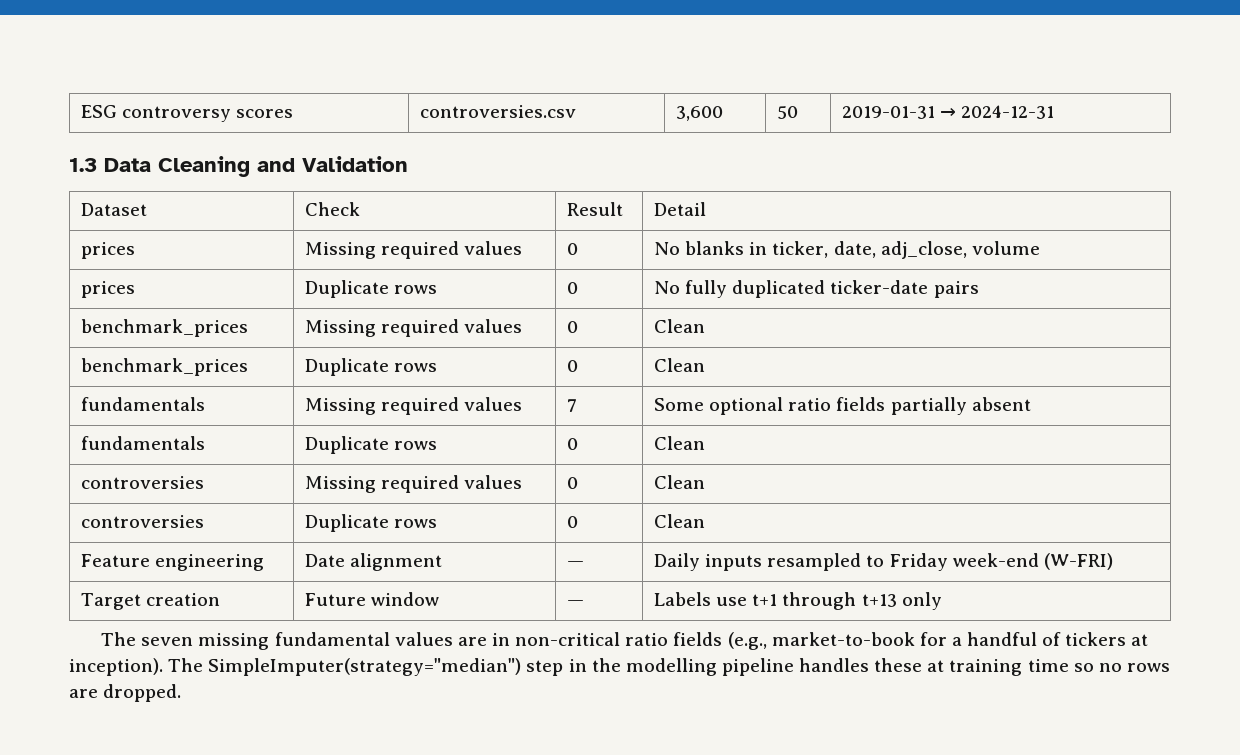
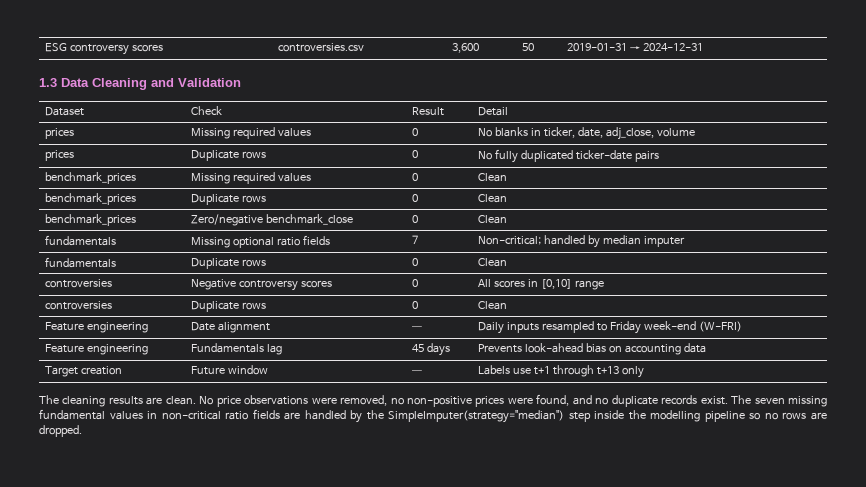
- fundamentals | Missing required values | 7 | Some optional ratio fields partially absent
+ benchmark_prices | Zero/negative benchmark_close | 0 | Clean
+ fundamentals | Missing optional ratio fields | 7 | Non-critical; handled by median imputer
- controversies | Missing required values | 0 | Clean
+ controversies | Negative controversy scores | 0 | All scores in [0,10] range
+ Feature engineering | Fundamentals lag | 45 days | Prevents look-ahead bias on accounting data
- The seven missing fundamental values are in non-critical ratio fields (e.g., market-to-book for a handful of tickers at inception). The SimpleImputer(strategy="median") step in the modelling pipeline handles these at training time so no rows are dropped.
+ The cleaning results are clean. No price observations were removed, no non-positive prices were found, and no duplicate records exist. The seven missing fundamental values in non-critical ratio fields are handled by the SimpleImputer(strategy="median") step inside the modelling pipeline so no rows are dropped.

